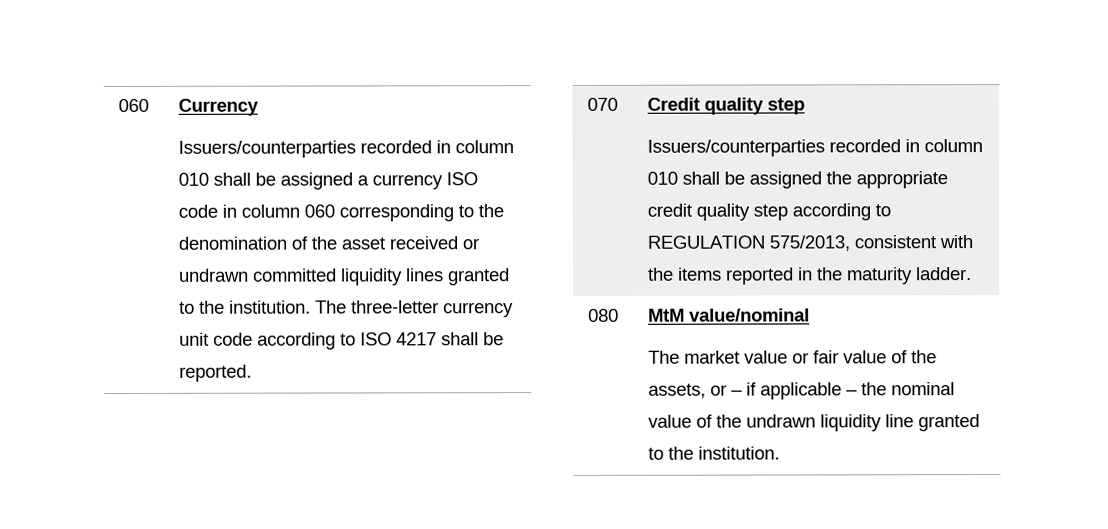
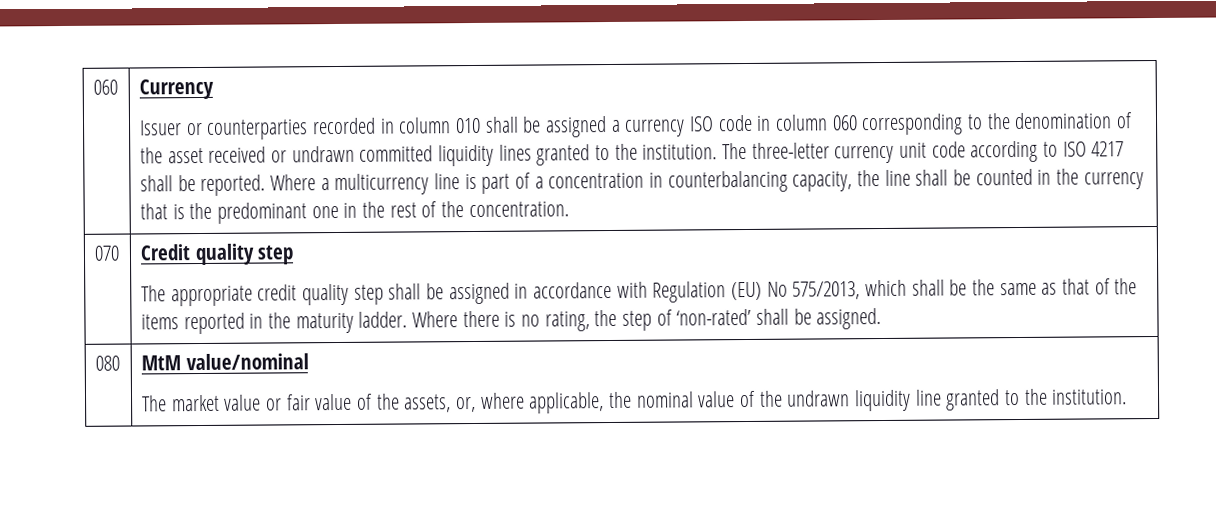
- Issuers/counterparties recorded in column 010 shall be assigned a currency ISO code in column 060 corresponding to the denomination of the asset received or undrawn committed liquidity lines granted to the institution.
+ Issuer or counterparties recorded in column 010 shall be assigned a currency ISO code in column 060 corresponding to the denomination of the asset received or undrawn committed liquidity lines granted to the institution.
- The three-letter currency unit code according to ISO 4217 shall be reported.
+ The three-letter currency unit code according to ISO 4217 shall be reported. Where a multicurrency line is part of a concentration in counterbalancing capacity, the line shall be counted in the currency that is the predominant one in the rest of the concentration.
  070 | Credit quality step
- Issuers/counterparties recorded in column 010 shall be assigned the appropriate credit quality step according to REGULATION 575/2013, consistent with the items reported in the maturity ladder.
+ The appropriate credit quality step shall be assigned in accordance with Regulation (EU) No 575/2013, which shall be the same as that of the items reported in the maturity ladder. Where there is no rating, the step of ‘non-rated’ shall be assigned.
  080 | MtM value/nominal
- The market value or fair value of the assets, or – if applicable – the nominal value of the undrawn liquidity line granted to the institution.
+ The market value or fair value of the assets, or, where applicable, the nominal value of the undrawn liquidity line granted to the institution.

